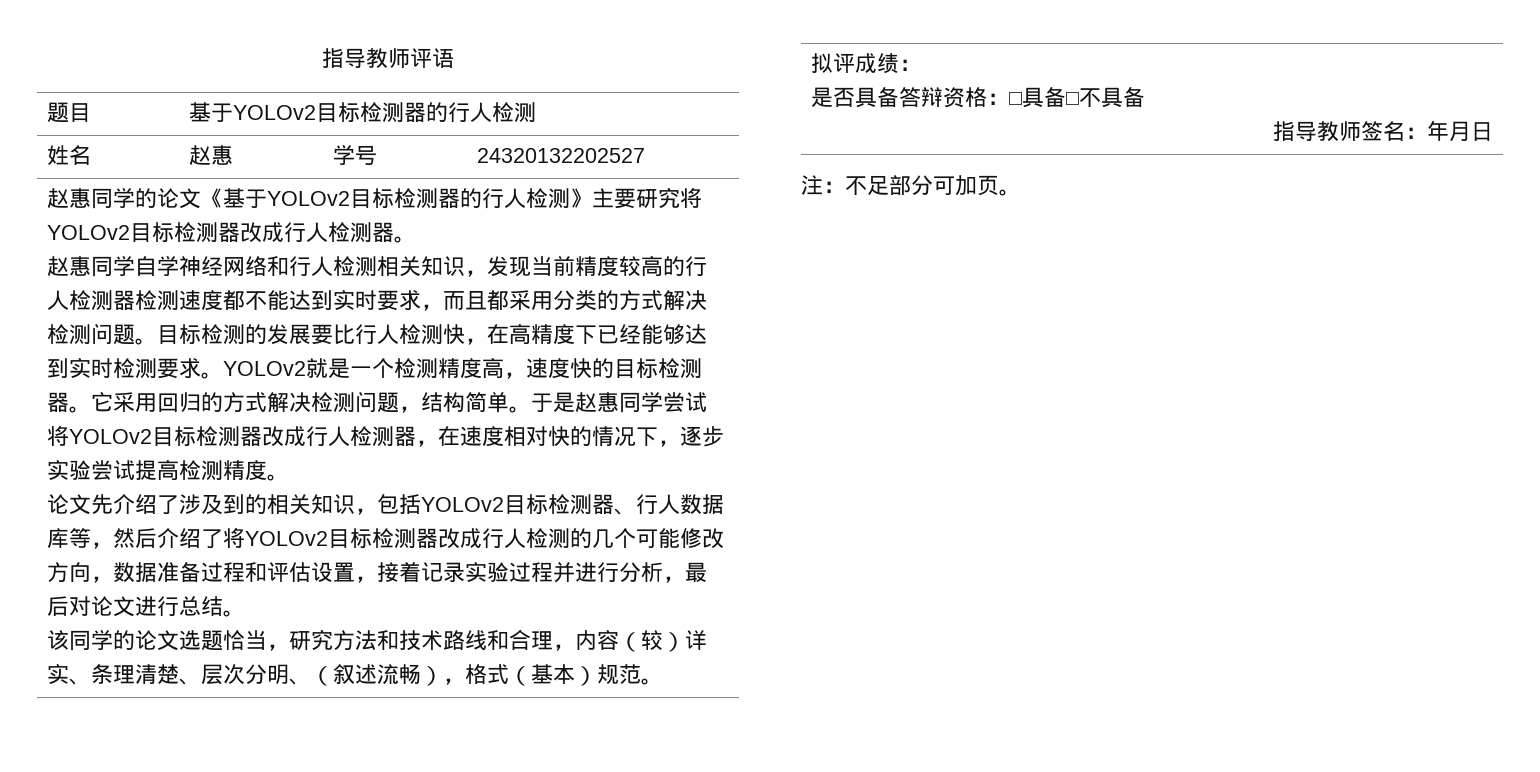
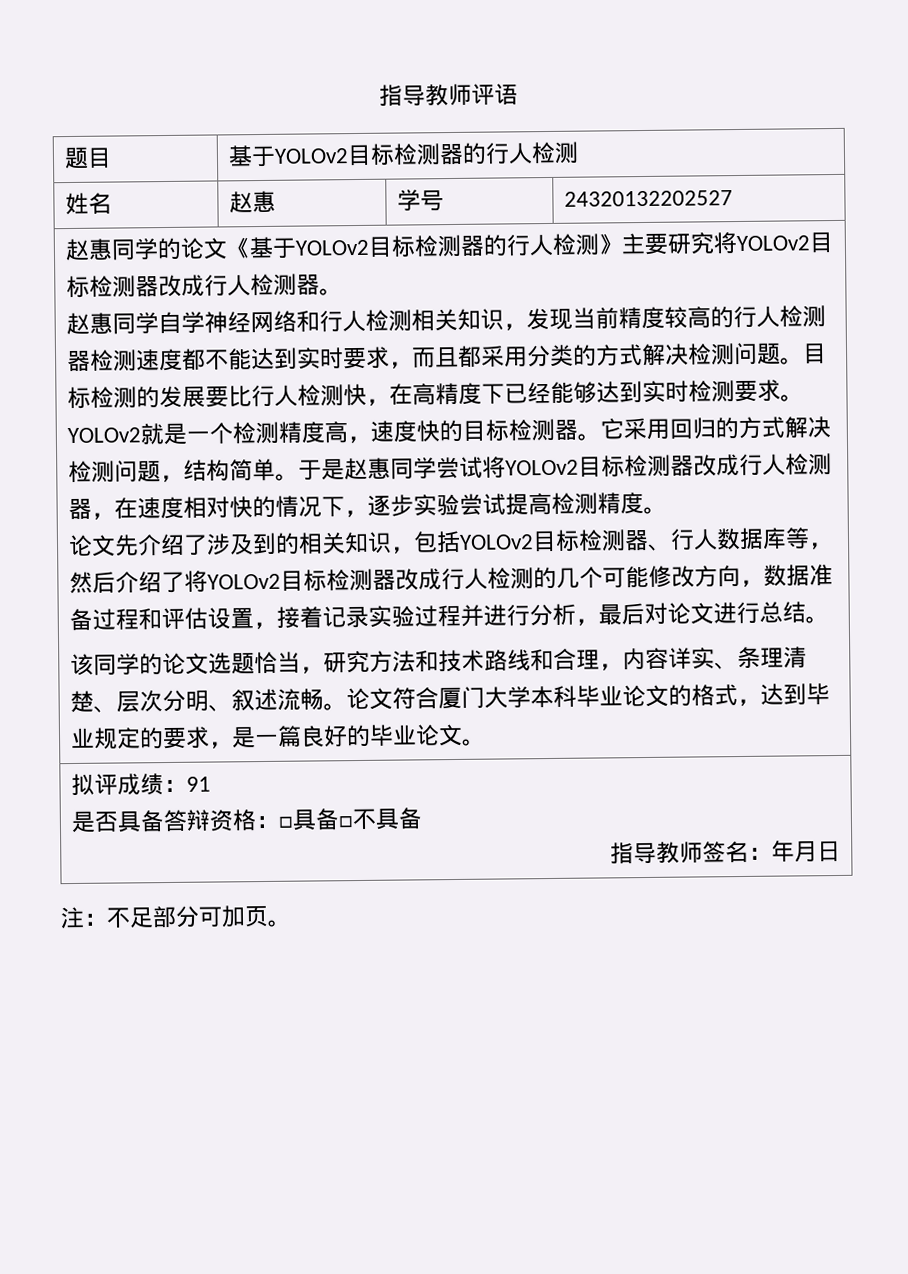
- 该同学的论文选题恰当，研究方法和技术路线和合理，内容（较）详实、条理清楚、层次分明、（叙述流畅），格式（基本）规范。
+ 该同学的论文选题恰当，研究方法和技术路线和合理，内容详实、条理清楚、层次分明、叙述流畅。论文符合厦门大学本科毕业论文的格式，达到毕业规定的要求，是一篇良好的毕业论文。
- 拟评成绩：
+ 拟评成绩：91

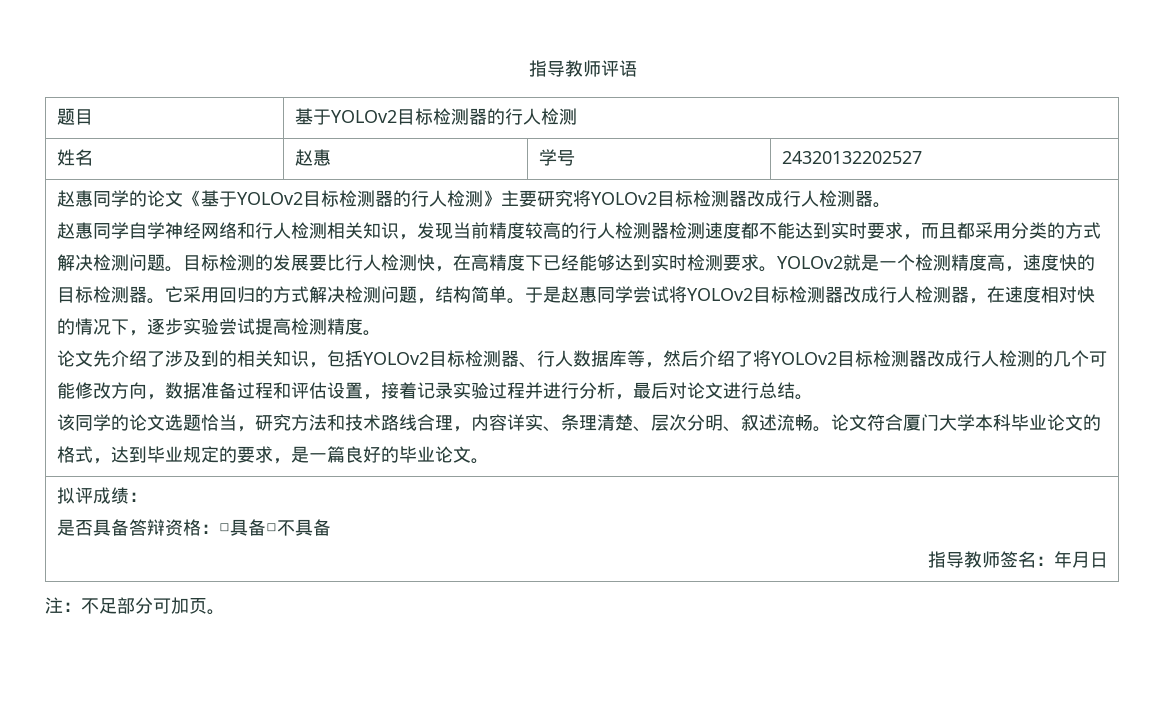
- 该同学的论文选题恰当，研究方法和技术路线和合理，内容详实、条理清楚、层次分明、叙述流畅。
+ 该同学的论文选题恰当，研究方法和技术路线合理，内容详实、条理清楚、层次分明、叙述流畅。
- 拟评成绩：91
+ 拟评成绩：

